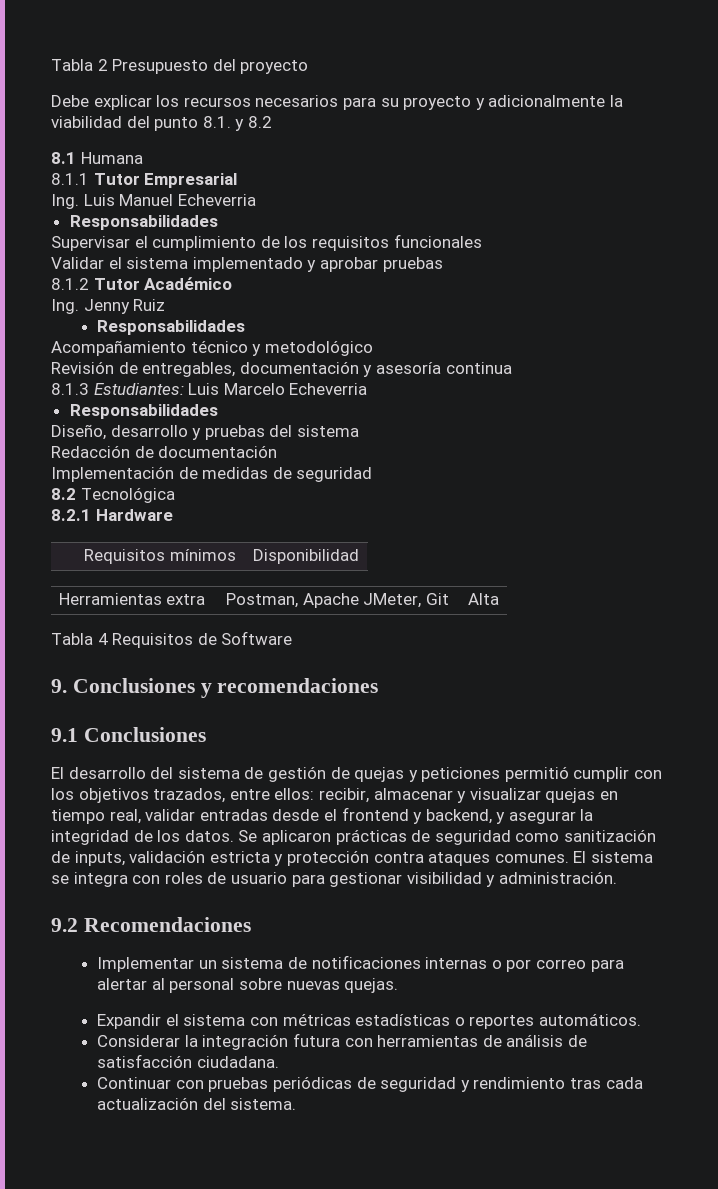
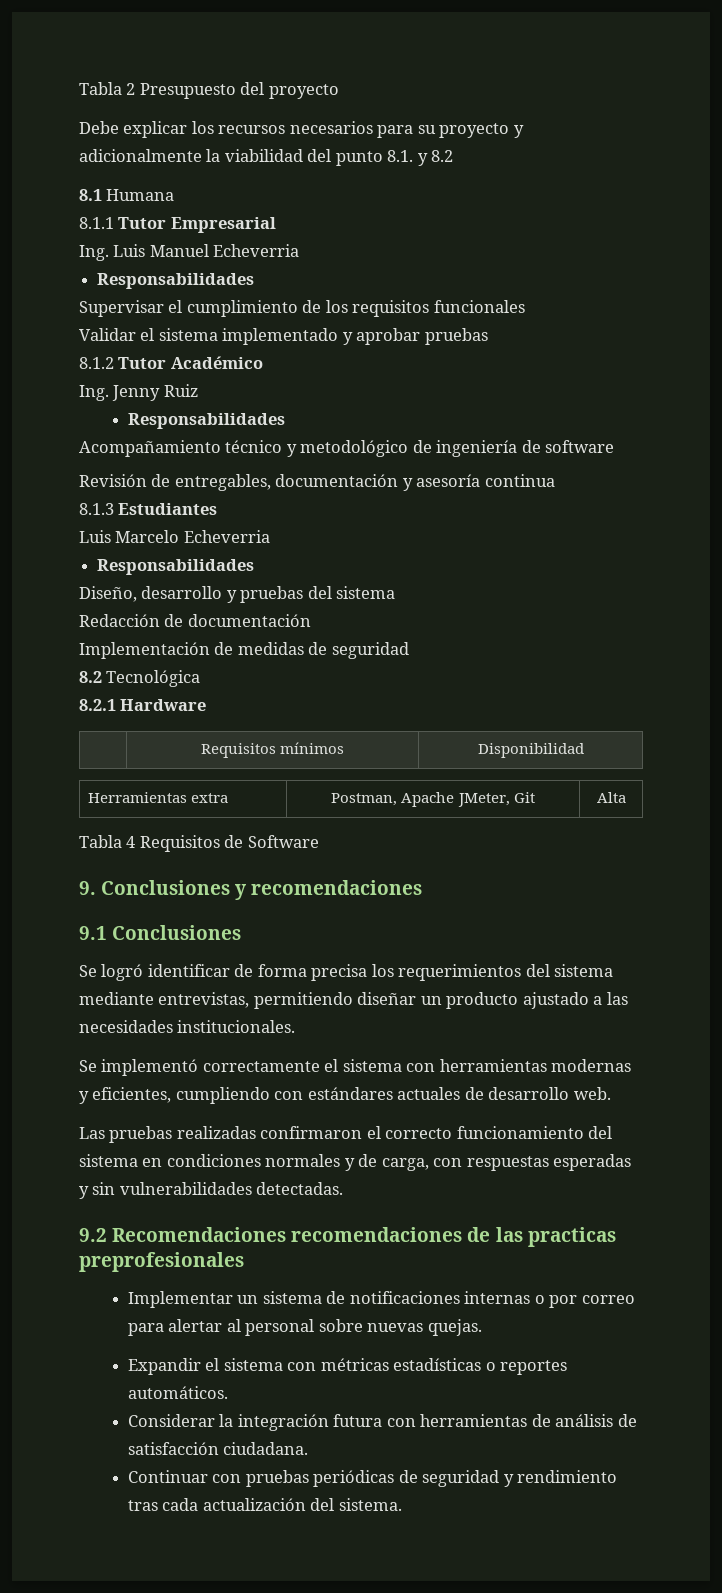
- Acompañamiento técnico y metodológico
+ Acompañamiento técnico y metodológico de ingeniería de software
- 8.1.3 Estudiantes: Luis Marcelo Echeverria
+ 8.1.3 Estudiantes
+ Luis Marcelo Echeverria
- El desarrollo del sistema de gestión de quejas y peticiones permitió cumplir con los objetivos trazados, entre ellos: recibir, almacenar y visualizar quejas en tiempo real, validar entradas desde el frontend y backend, y asegurar la integridad de los datos. Se aplicaron prácticas de seguridad como sanitización de inputs, validación estricta y protección contra ataques comunes. El sistema se integra con roles de usuario para gestionar visibilidad y administración.
- 9.2 Recomendaciones
+ Se logró identificar de forma precisa los requerimientos del sistema mediante entrevistas, permitiendo diseñar un producto ajustado a las necesidades institucionales.
+ Se implementó correctamente el sistema con herramientas modernas y eficientes, cumpliendo con estándares actuales de desarrollo web.
+ Las pruebas realizadas confirmaron el correcto funcionamiento del sistema en condiciones normales y de carga, con respuestas esperadas y sin vulnerabilidades detectadas.
+ 9.2 Recomendaciones recomendaciones de las practicas preprofesionales

